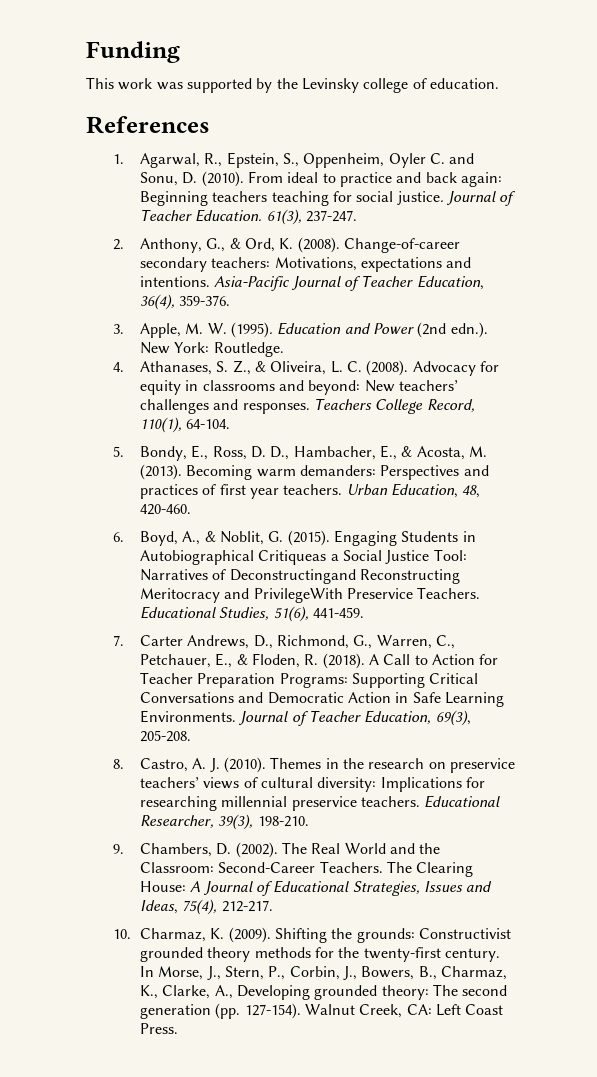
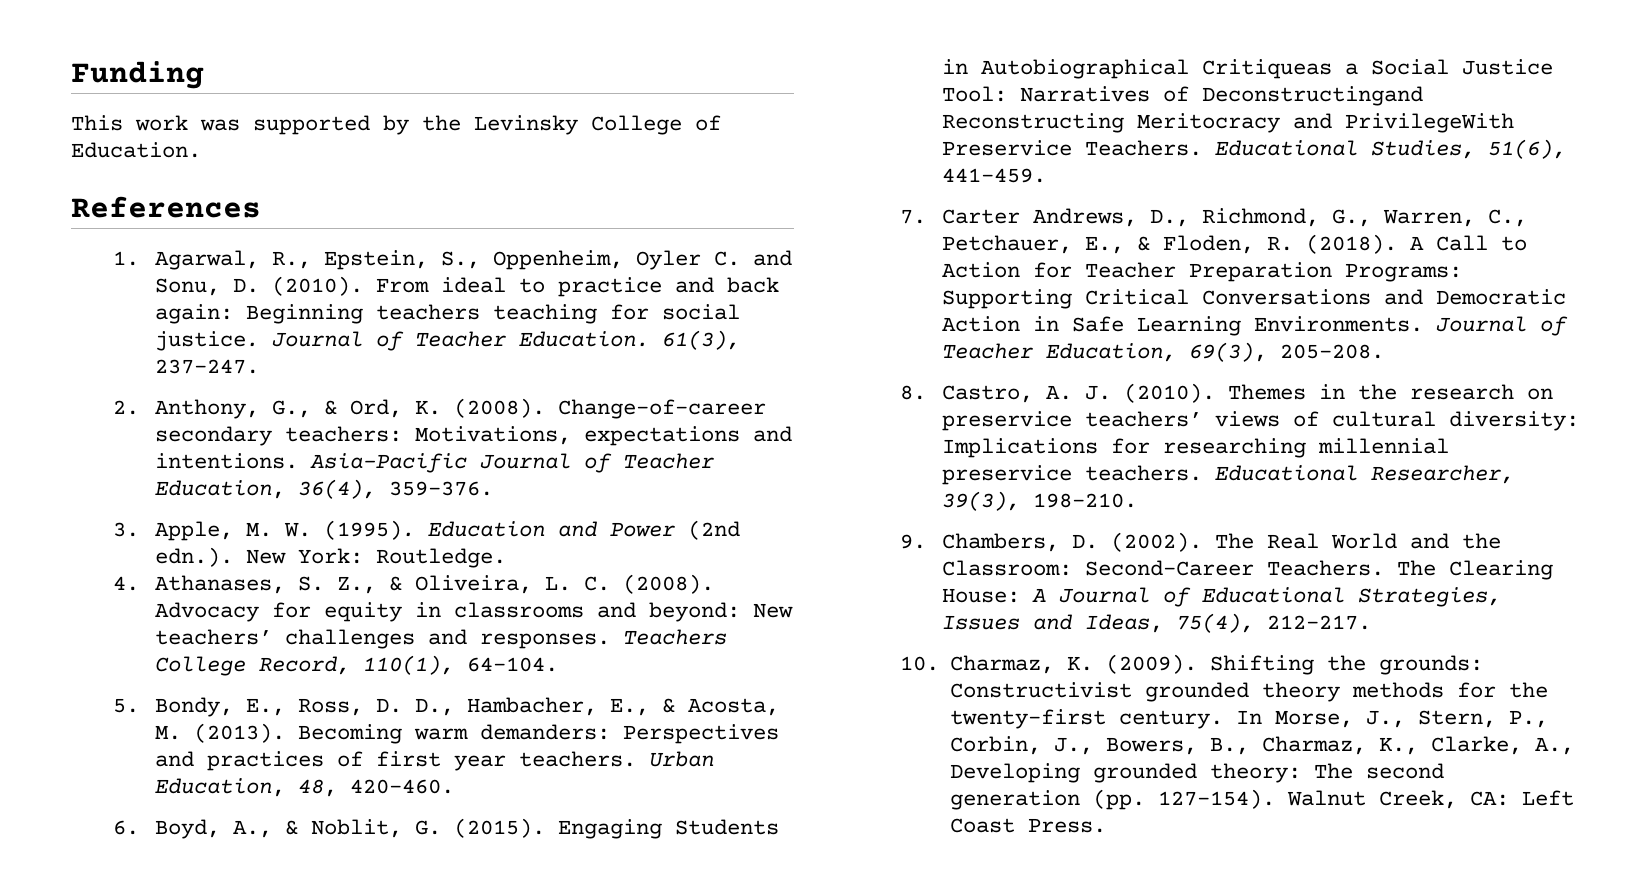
- This work was supported by the Levinsky college of education.
+ This work was supported by the Levinsky College of Education.

